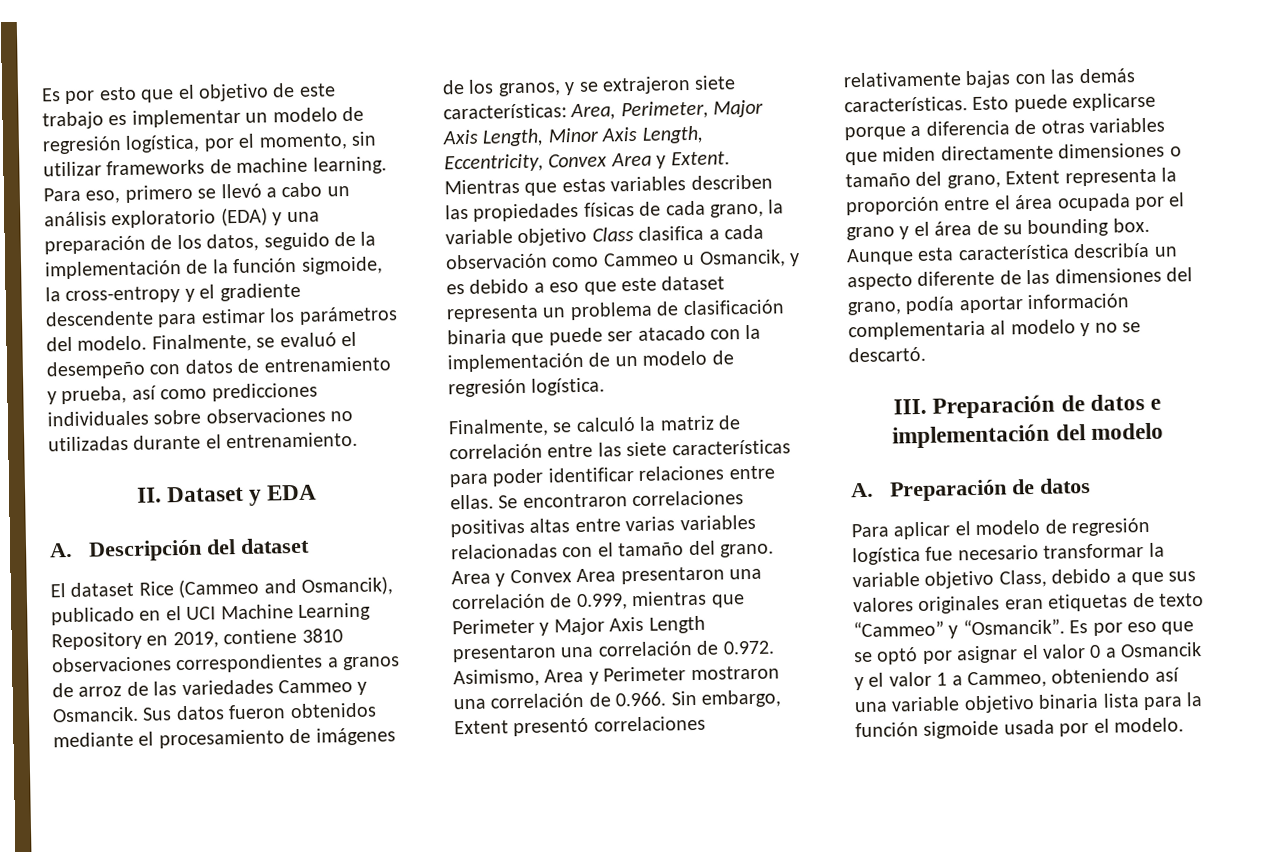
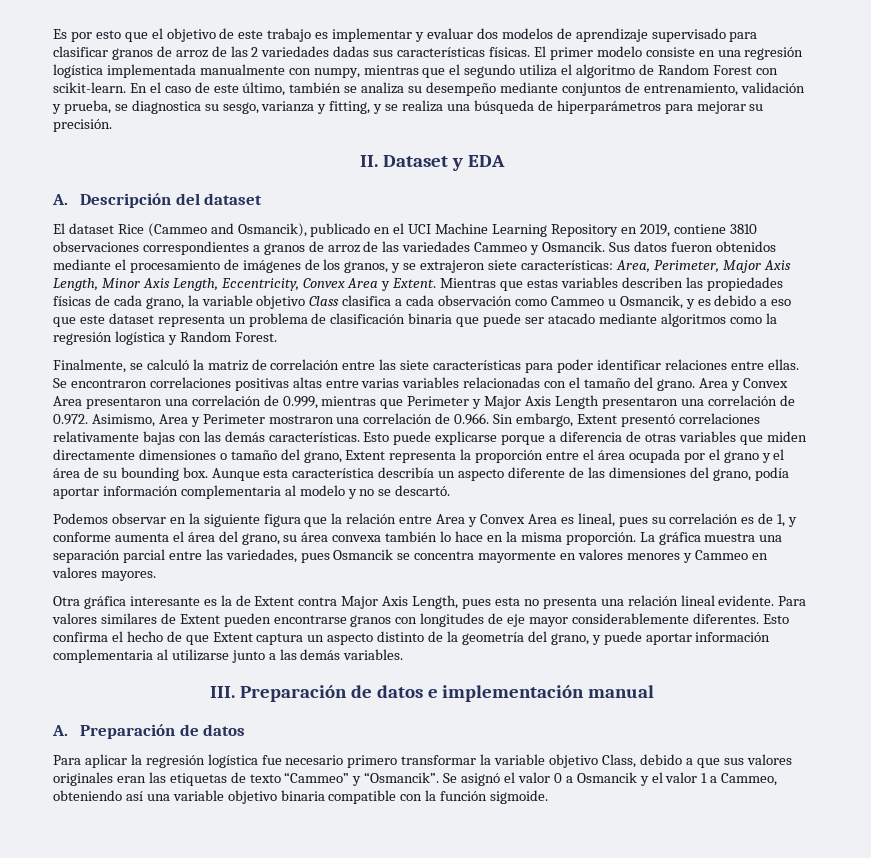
- Es por esto que el objetivo de este trabajo es implementar un modelo de regresión logística, por el momento, sin utilizar frameworks de machine learning. Para eso, primero se llevó a cabo un análisis exploratorio (EDA) y una preparación de los datos, seguido de la implementación de la función sigmoide, la cross-entropy y el gradiente descendente para estimar los parámetros del modelo. Finalmente, se evaluó el desempeño con datos de entrenamiento y prueba, así como predicciones individuales sobre observaciones no utilizadas durante el entrenamiento.
+ Es por esto que el objetivo de este trabajo es implementar y evaluar dos modelos de aprendizaje supervisado para clasificar granos de arroz de las 2 variedades dadas sus características físicas. El primer modelo consiste en una regresión logística implementada manualmente con numpy, mientras que el segundo utiliza el algoritmo de Random Forest con scikit-learn. En el caso de este último, también se analiza su desempeño mediante conjuntos de entrenamiento, validación y prueba, se diagnostica su sesgo, varianza y fitting, y se realiza una búsqueda de hiperparámetros para mejorar su precisión.
- Mientras que estas variables describen las propiedades físicas de cada grano, la variable objetivo Class clasifica a cada observación como Cammeo u Osmancik, y es debido a eso que este dataset representa un problema de clasificación binaria que puede ser atacado con la implementación de un modelo de regresión logística.
+ Mientras que estas variables describen las propiedades físicas de cada grano, la variable objetivo Class clasifica a cada observación como Cammeo u Osmancik, y es debido a eso que este dataset representa un problema de clasificación binaria que puede ser atacado mediante algoritmos como la regresión logística y Random Forest.
+ Podemos observar en la siguiente figura que la relación entre Area y Convex Area es lineal, pues su correlación es de 1, y conforme aumenta el área del grano, su área convexa también lo hace en la misma proporción. La gráfica muestra una separación parcial entre las variedades, pues Osmancik se concentra mayormente en valores menores y Cammeo en valores mayores.
+ Otra gráfica interesante es la de Extent contra Major Axis Length, pues esta no presenta una relación lineal evidente. Para valores similares de Extent pueden encontrarse granos con longitudes de eje mayor considerablemente diferentes. Esto confirma el hecho de que Extent captura un aspecto distinto de la geometría del grano, y puede aportar información complementaria al utilizarse junto a las demás variables.
- III. Preparación de datos e implementación del modelo
+ III. Preparación de datos e implementación manual
- Para aplicar el modelo de regresión logística fue necesario transformar la variable objetivo Class, debido a que sus valores originales eran etiquetas de texto “Cammeo” y “Osmancik”.
+ Para aplicar la regresión logística fue necesario primero transformar la variable objetivo Class, debido a que sus valores originales eran las etiquetas de texto “Cammeo” y “Osmancik”.
- Es por eso que se optó por asignar el valor 0 a Osmancik y el valor 1 a Cammeo, obteniendo así una variable objetivo binaria lista para la función sigmoide usada por el modelo.
+ Se asignó el valor 0 a Osmancik y el valor 1 a Cammeo, obteniendo así una variable objetivo binaria compatible con la función sigmoide.

